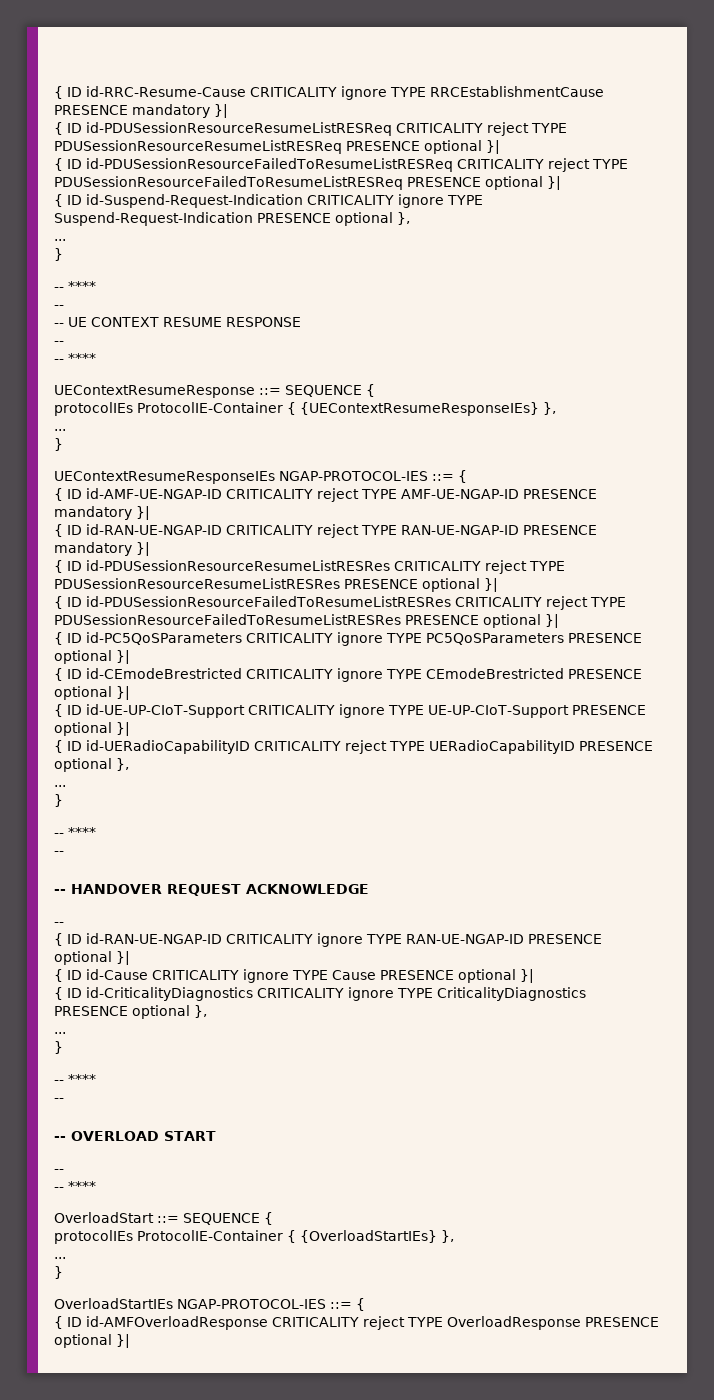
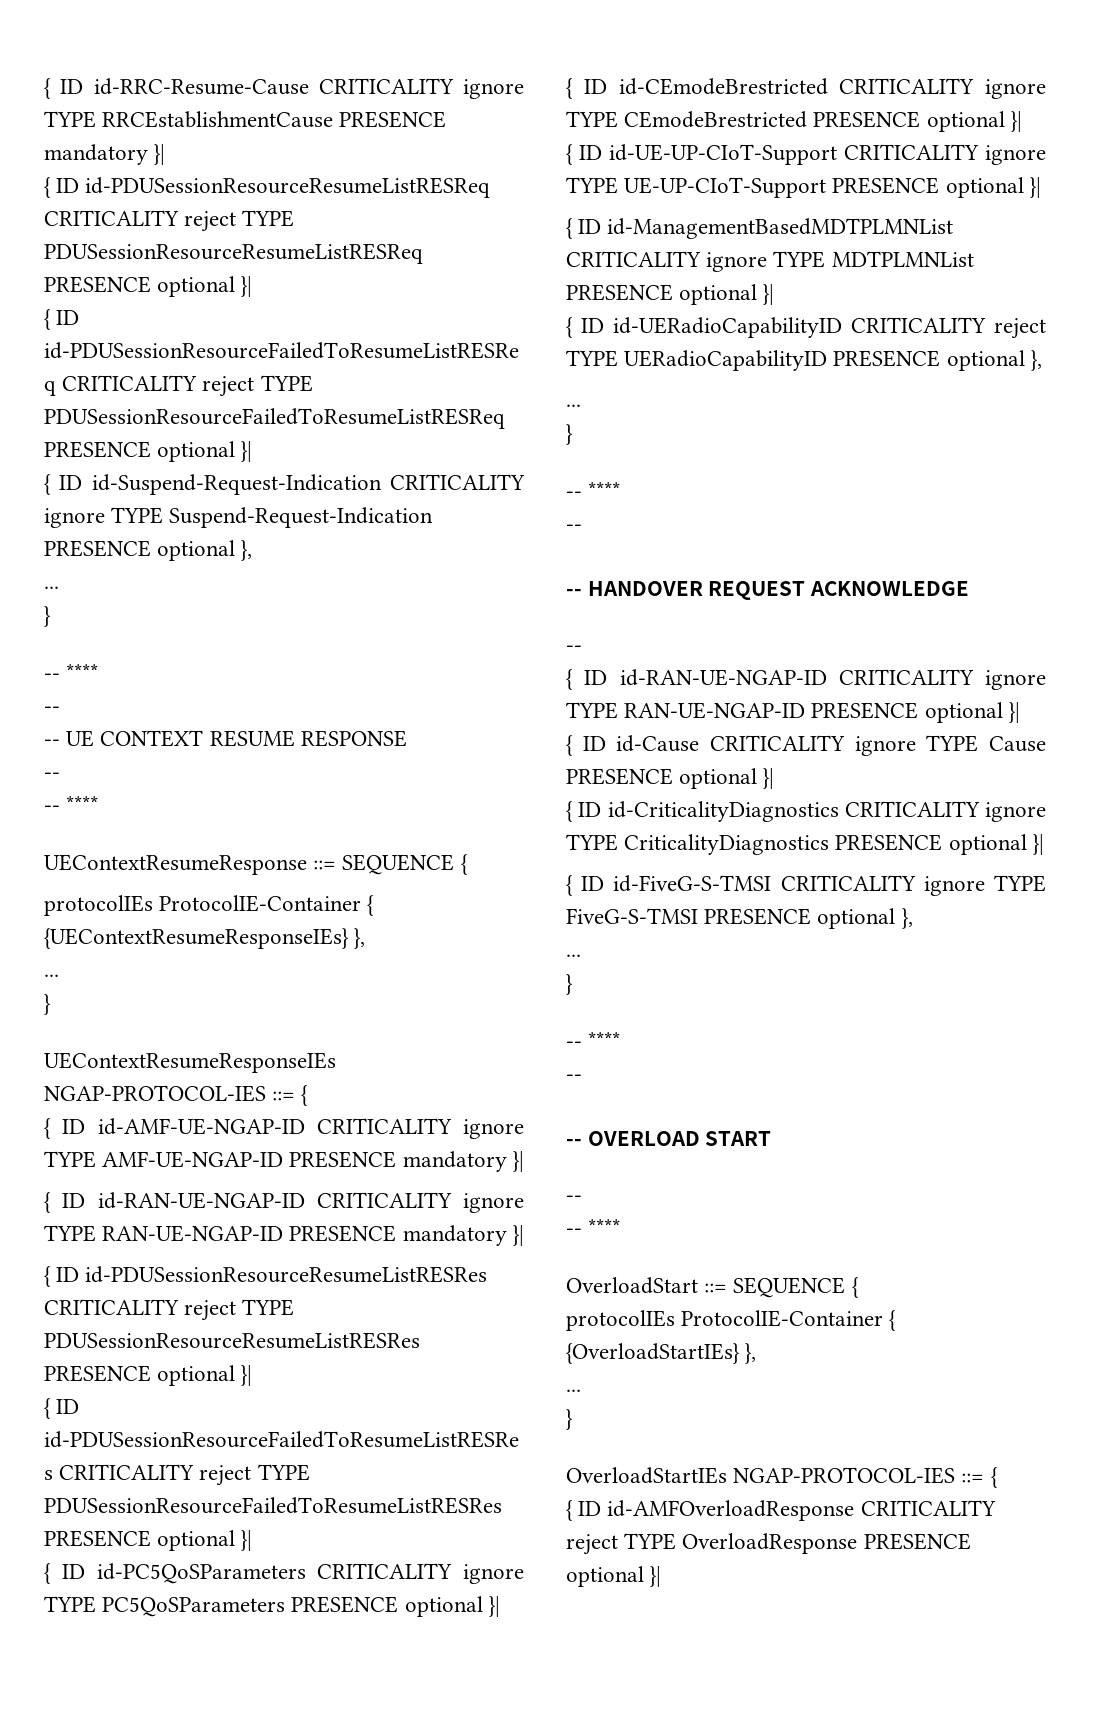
- { ID id-AMF-UE-NGAP-ID CRITICALITY reject TYPE AMF-UE-NGAP-ID PRESENCE mandatory }|
+ { ID id-AMF-UE-NGAP-ID CRITICALITY ignore TYPE AMF-UE-NGAP-ID PRESENCE mandatory }|
- { ID id-RAN-UE-NGAP-ID CRITICALITY reject TYPE RAN-UE-NGAP-ID PRESENCE mandatory }|
+ { ID id-RAN-UE-NGAP-ID CRITICALITY ignore TYPE RAN-UE-NGAP-ID PRESENCE mandatory }|
+ { ID id-ManagementBasedMDTPLMNList CRITICALITY ignore TYPE MDTPLMNList PRESENCE optional }|
- { ID id-CriticalityDiagnostics CRITICALITY ignore TYPE CriticalityDiagnostics PRESENCE optional },
+ { ID id-CriticalityDiagnostics CRITICALITY ignore TYPE CriticalityDiagnostics PRESENCE optional }|
+ { ID id-FiveG-S-TMSI CRITICALITY ignore TYPE FiveG-S-TMSI PRESENCE optional },

